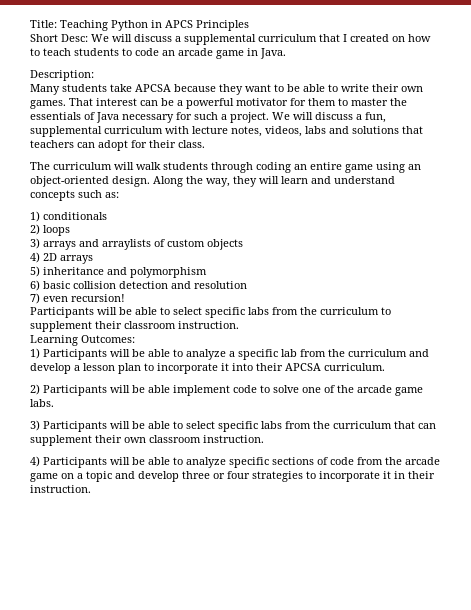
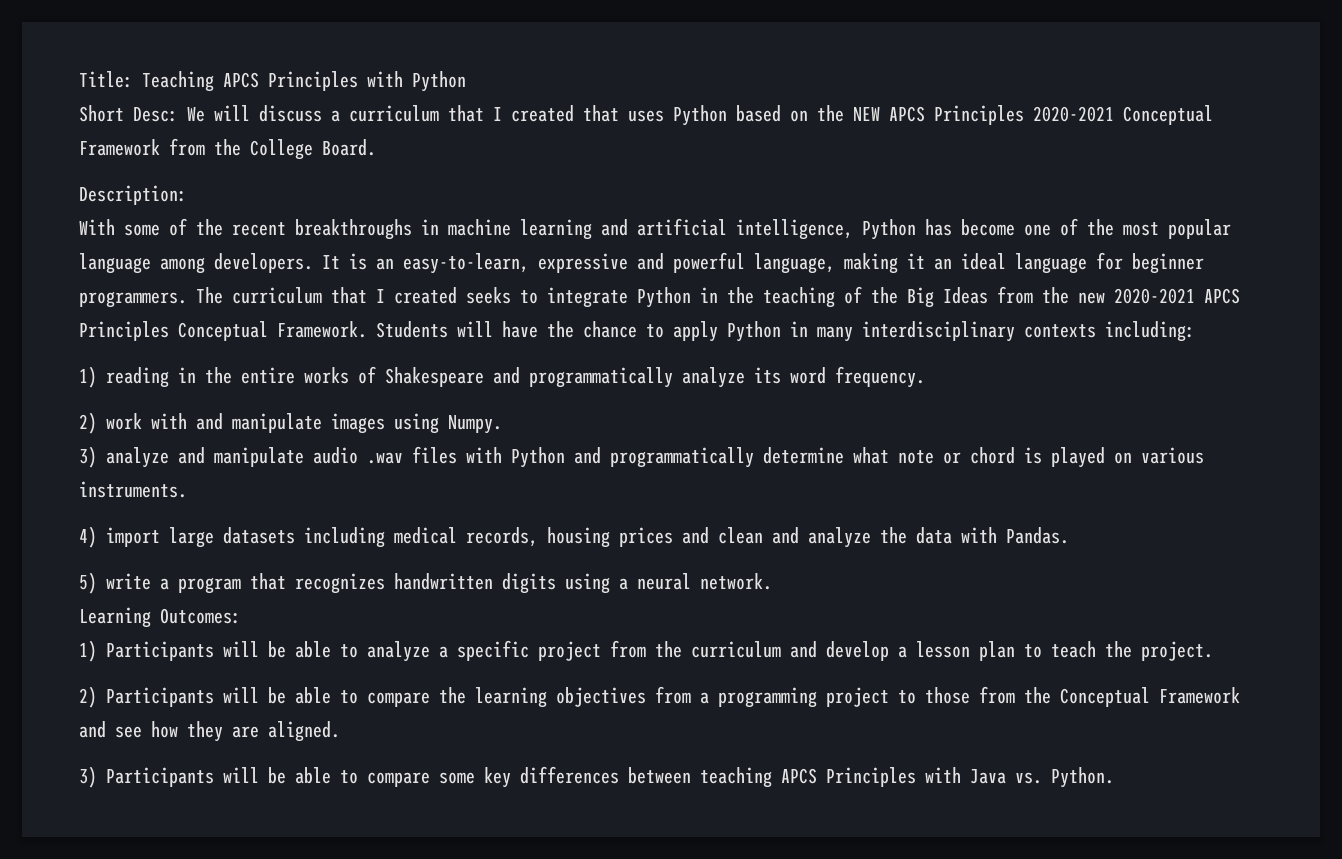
- Title: Teaching Python in APCS Principles
+ Title: Teaching APCS Principles with Python
- Short Desc: We will discuss a supplemental curriculum that I created on how to teach students to code an arcade game in Java.
+ Short Desc: We will discuss a curriculum that I created that uses Python based on the NEW APCS Principles 2020-2021 Conceptual Framework from the College Board.
  Description:
- Many students take APCSA because they want to be able to write their own games. That interest can be a powerful motivator for them to master the essentials of Java necessary for such a project. We will discuss a fun, supplemental curriculum with lecture notes, videos, labs and solutions that teachers can adopt for their class.
- The curriculum will walk students through coding an entire game using an object-oriented design. Along the way, they will learn and understand concepts such as:
- 1) conditionals
- 2) loops
- 3) arrays and arraylists of custom objects
- 4) 2D arrays
- 5) inheritance and polymorphism
- 6) basic collision detection and resolution
- 7) even recursion!
- Participants will be able to select specific labs from the curriculum to supplement their classroom instruction.
+ With some of the recent breakthroughs in machine learning and artificial intelligence, Python has become one of the most popular language among developers. It is an easy-to-learn, expressive and powerful language, making it an ideal language for beginner programmers. The curriculum that I created seeks to integrate Python in the teaching of the Big Ideas from the new 2020-2021 APCS Principles Conceptual Framework. Students will have the chance to apply Python in many interdisciplinary contexts including:
+ 1) reading in the entire works of Shakespeare and programmatically analyze its word frequency.
+ 2) work with and manipulate images using Numpy.
+ 3) analyze and manipulate audio .wav files with Python and programmatically determine what note or chord is played on various instruments.
+ 4) import large datasets including medical records, housing prices and clean and analyze the data with Pandas.
+ 5) write a program that recognizes handwritten digits using a neural network.
- 1) Participants will be able to analyze a specific lab from the curriculum and develop a lesson plan to incorporate it into their APCSA curriculum.
+ 1) Participants will be able to analyze a specific project from the curriculum and develop a lesson plan to teach the project.
- 2) Participants will be able implement code to solve one of the arcade game labs.
+ 2) Participants will be able to compare the learning objectives from a programming project to those from the Conceptual Framework and see how they are aligned.
- 3) Participants will be able to select specific labs from the curriculum that can supplement their own classroom instruction.
- 4) Participants will be able to analyze specific sections of code from the arcade game on a topic and develop three or four strategies to incorporate it in their instruction.
+ 3) Participants will be able to compare some key differences between teaching APCS Principles with Java vs. Python.

